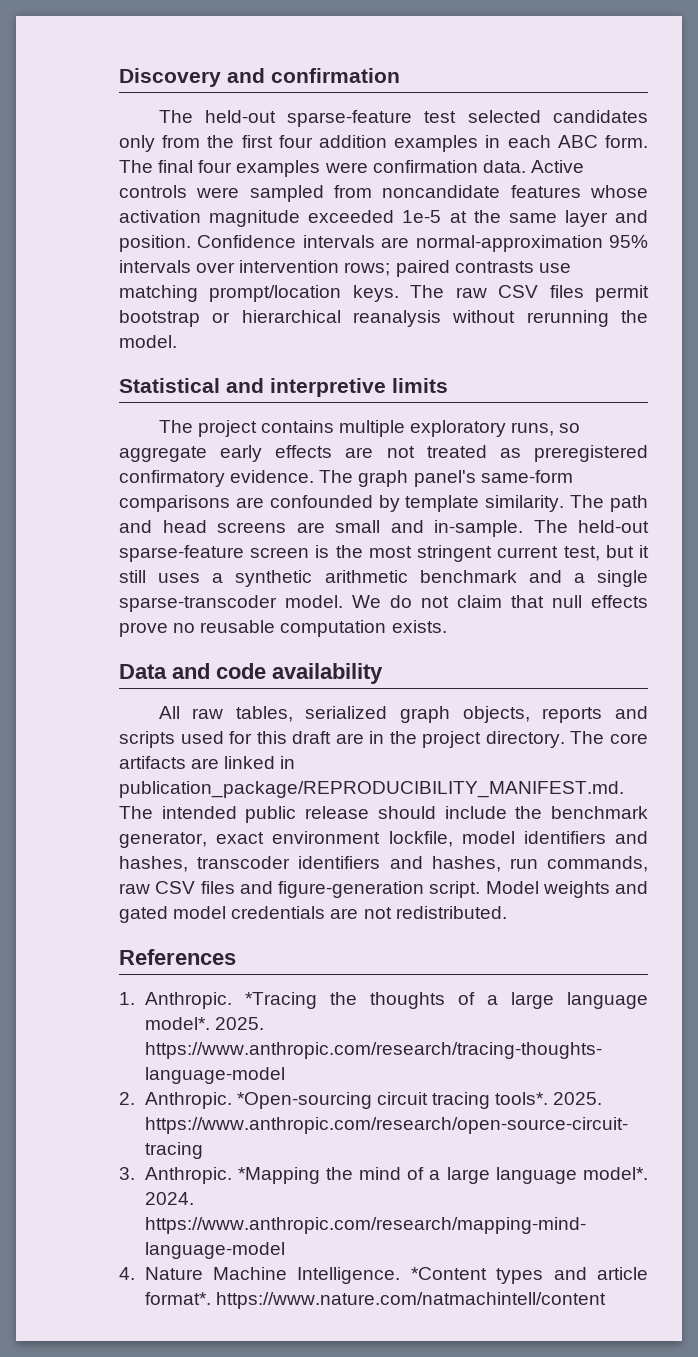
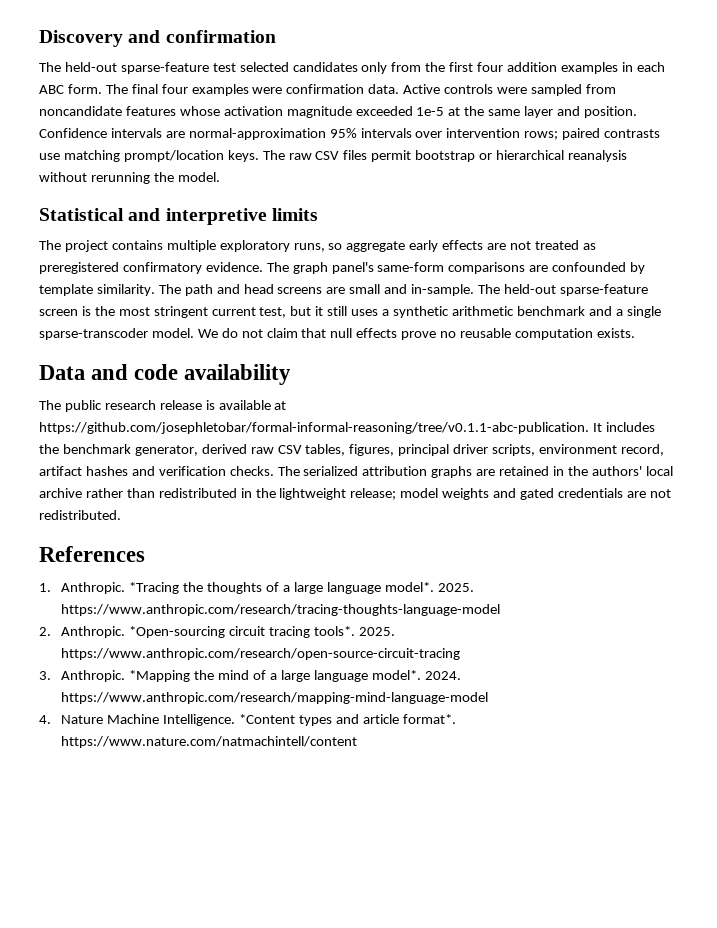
- All raw tables, serialized graph objects, reports and scripts used for this draft are in the project directory. The core artifacts are linked in publication_package/REPRODUCIBILITY_MANIFEST.md. The intended public release should include the benchmark generator, exact environment lockfile, model identifiers and hashes, transcoder identifiers and hashes, run commands, raw CSV files and figure-generation script. Model weights and gated model credentials are not redistributed.
+ The public research release is available at https://github.com/josephletobar/formal-informal-reasoning/tree/v0.1.1-abc-publication. It includes the benchmark generator, derived raw CSV tables, figures, principal driver scripts, environment record, artifact hashes and verification checks. The serialized attribution graphs are retained in the authors' local archive rather than redistributed in the lightweight release; model weights and gated credentials are not redistributed.

